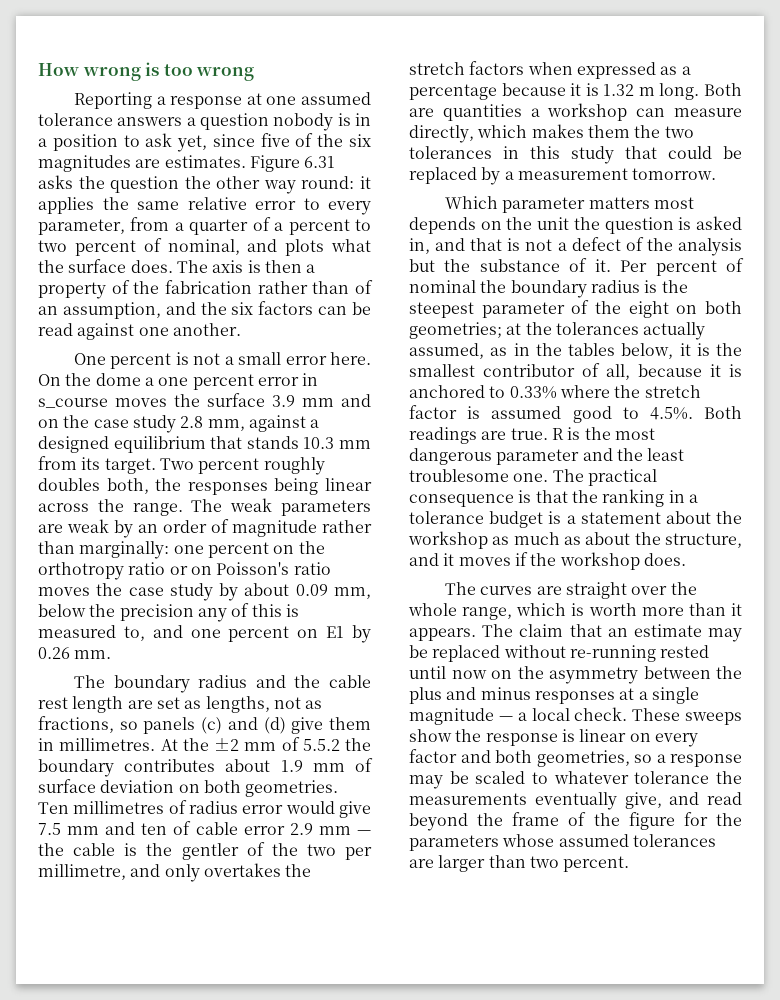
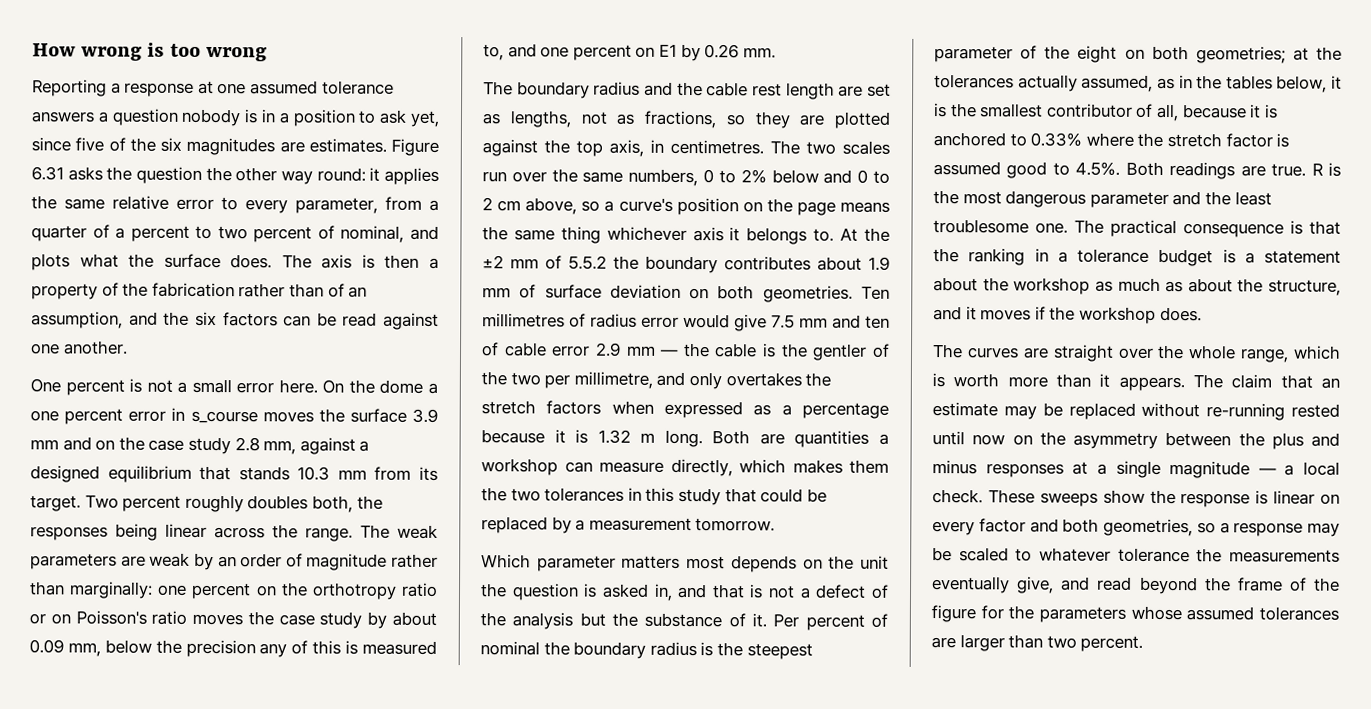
- The boundary radius and the cable rest length are set as lengths, not as fractions, so panels (c) and (d) give them in millimetres.
+ The boundary radius and the cable rest length are set as lengths, not as fractions, so they are plotted against the top axis, in centimetres. The two scales run over the same numbers, 0 to 2% below and 0 to 2 cm above, so a curve's position on the page means the same thing whichever axis it belongs to.

